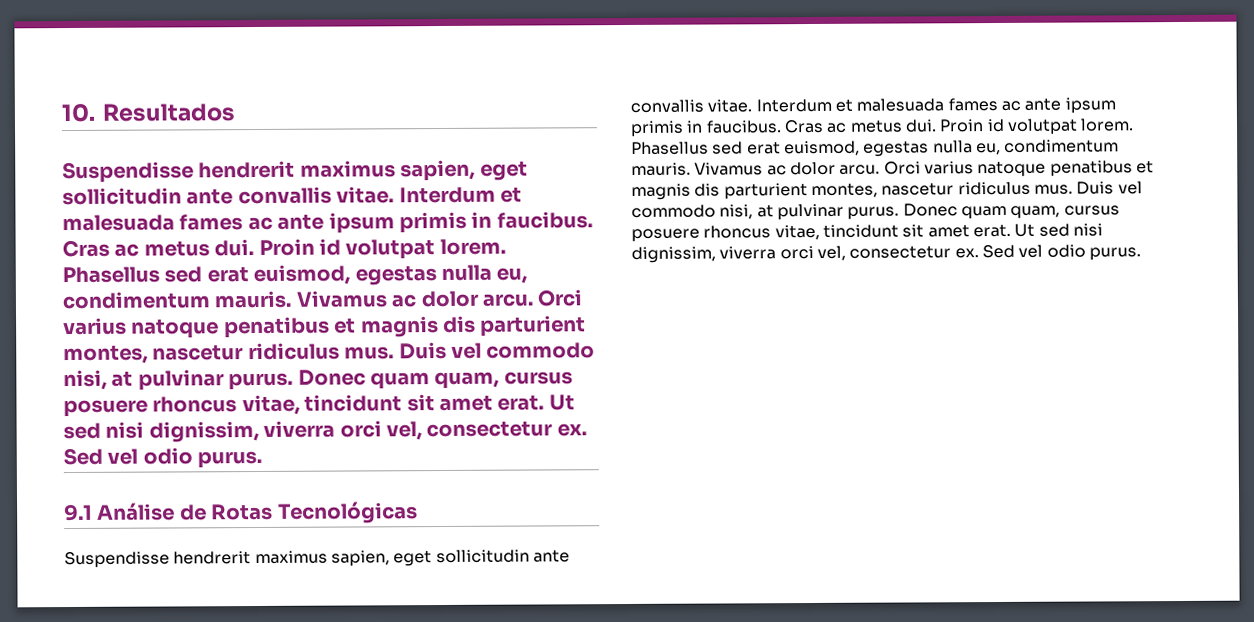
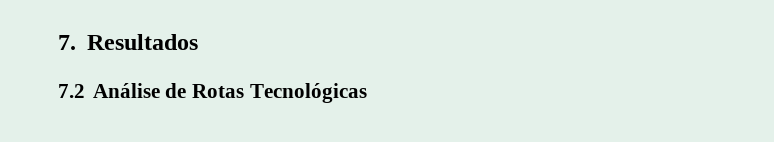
- 10. Resultados
- Suspendisse hendrerit maximus sapien, eget sollicitudin ante convallis vitae. Interdum et malesuada fames ac ante ipsum primis in faucibus. Cras ac metus dui. Proin id volutpat lorem. Phasellus sed erat euismod, egestas nulla eu, condimentum mauris. Vivamus ac dolor arcu. Orci varius natoque penatibus et magnis dis parturient montes, nascetur ridiculus mus. Duis vel commodo nisi, at pulvinar purus. Donec quam quam, cursus posuere rhoncus vitae, tincidunt sit amet erat. Ut sed nisi dignissim, viverra orci vel, consectetur ex. Sed vel odio purus.
- 9.1 Análise de Rotas Tecnológicas
- Suspendisse hendrerit maximus sapien, eget sollicitudin ante convallis vitae. Interdum et malesuada fames ac ante ipsum primis in faucibus. Cras ac metus dui. Proin id volutpat lorem. Phasellus sed erat euismod, egestas nulla eu, condimentum mauris. Vivamus ac dolor arcu. Orci varius natoque penatibus et magnis dis parturient montes, nascetur ridiculus mus. Duis vel commodo nisi, at pulvinar purus. Donec quam quam, cursus posuere rhoncus vitae, tincidunt sit amet erat. Ut sed nisi dignissim, viverra orci vel, consectetur ex. Sed vel odio purus.
+ 7. Resultados
+ 7.2 Análise de Rotas Tecnológicas

